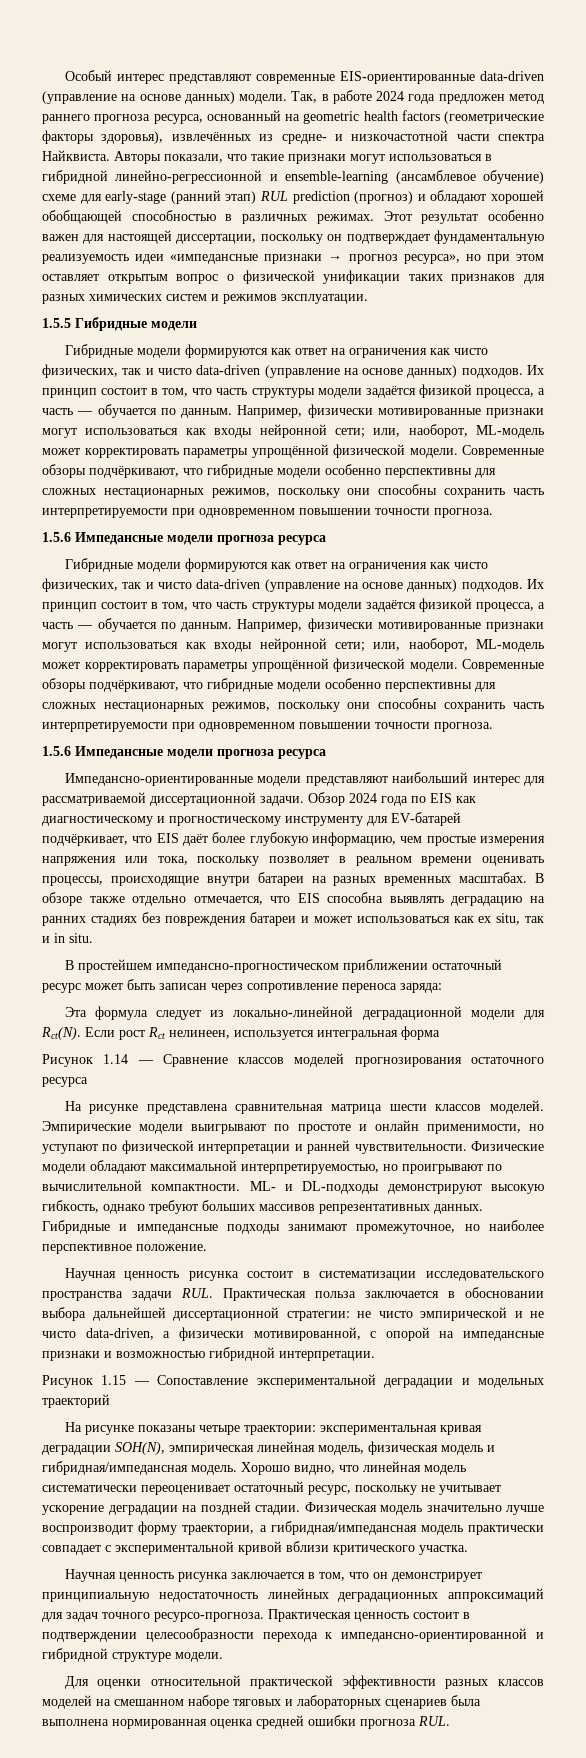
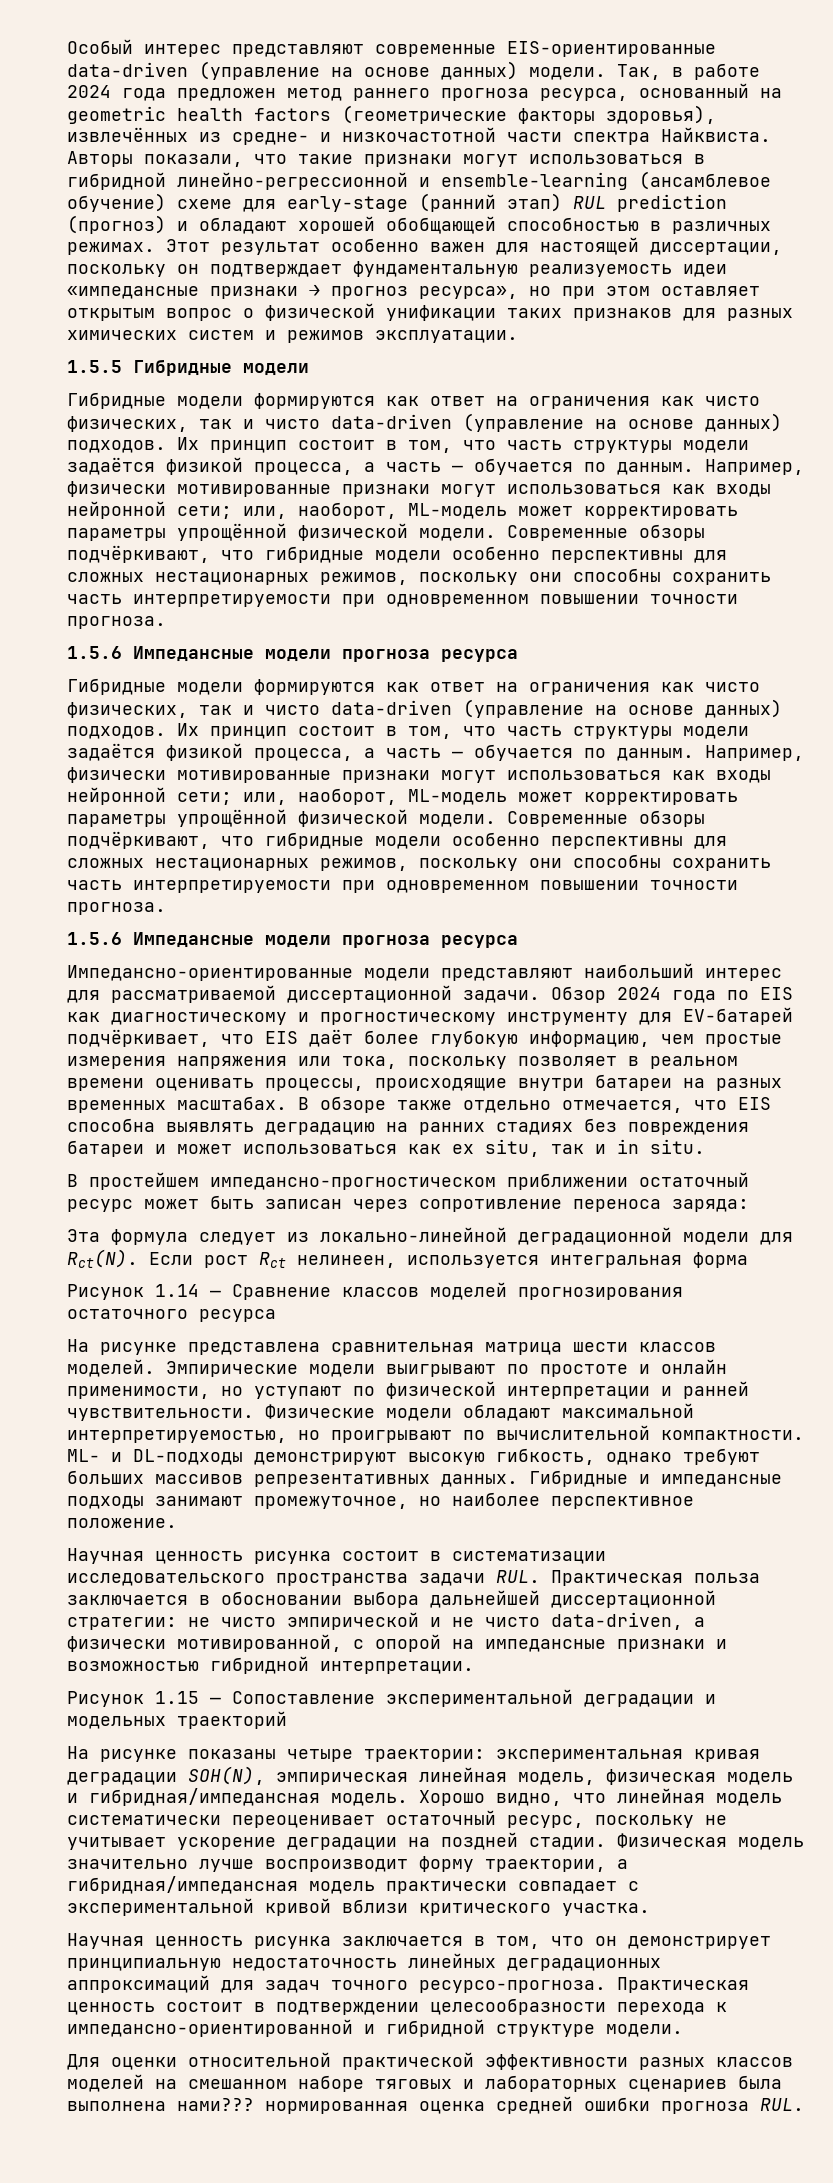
- Для оценки относительной практической эффективности разных классов моделей на смешанном наборе тяговых и лабораторных сценариев была выполнена нормированная оценка средней ошибки прогноза RUL.
+ Для оценки относительной практической эффективности разных классов моделей на смешанном наборе тяговых и лабораторных сценариев была выполнена нами??? нормированная оценка средней ошибки прогноза RUL.

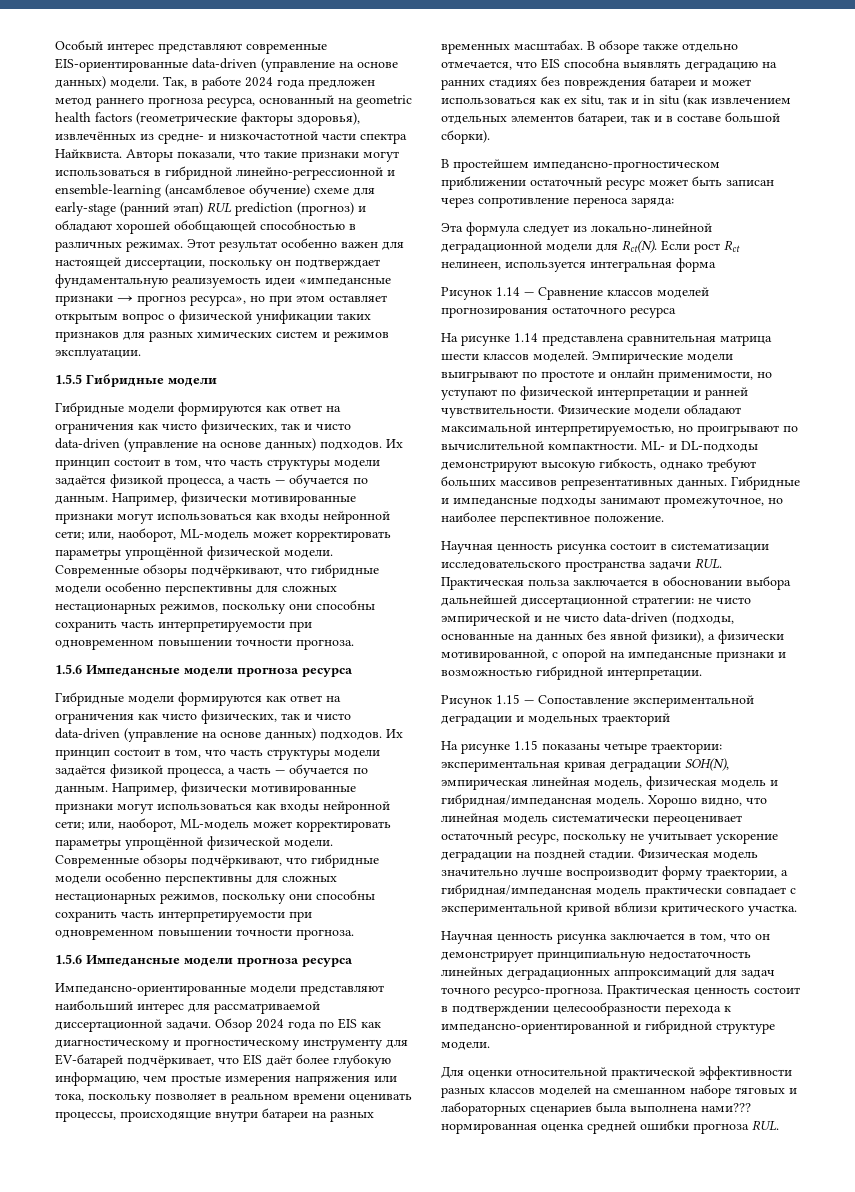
- В обзоре также отдельно отмечается, что EIS способна выявлять деградацию на ранних стадиях без повреждения батареи и может использоваться как ex situ, так и in situ.
+ В обзоре также отдельно отмечается, что EIS способна выявлять деградацию на ранних стадиях без повреждения батареи и может использоваться как ex situ, так и in situ (как извлечением отдельных элементов батареи, так и в составе большой сборки).
- На рисунке представлена сравнительная матрица шести классов моделей.
+ На рисунке 1.14 представлена сравнительная матрица шести классов моделей.
- Научная ценность рисунка состоит в систематизации исследовательского пространства задачи RUL. Практическая польза заключается в обосновании выбора дальнейшей диссертационной стратегии: не чисто эмпирической и не чисто data-driven, а физически мотивированной, с опорой на импедансные признаки и возможностью гибридной интерпретации.
+ Научная ценность рисунка состоит в систематизации исследовательского пространства задачи RUL. Практическая польза заключается в обосновании выбора дальнейшей диссертационной стратегии: не чисто эмпирической и не чисто data-driven (подходы, основанные на данных без явной физики), а физически мотивированной, с опорой на импедансные признаки и возможностью гибридной интерпретации.
- На рисунке показаны четыре траектории: экспериментальная кривая деградации SOH(N), эмпирическая линейная модель, физическая модель и гибридная/импедансная модель.
+ На рисунке 1.15 показаны четыре траектории: экспериментальная кривая деградации SOH(N), эмпирическая линейная модель, физическая модель и гибридная/импедансная модель.

